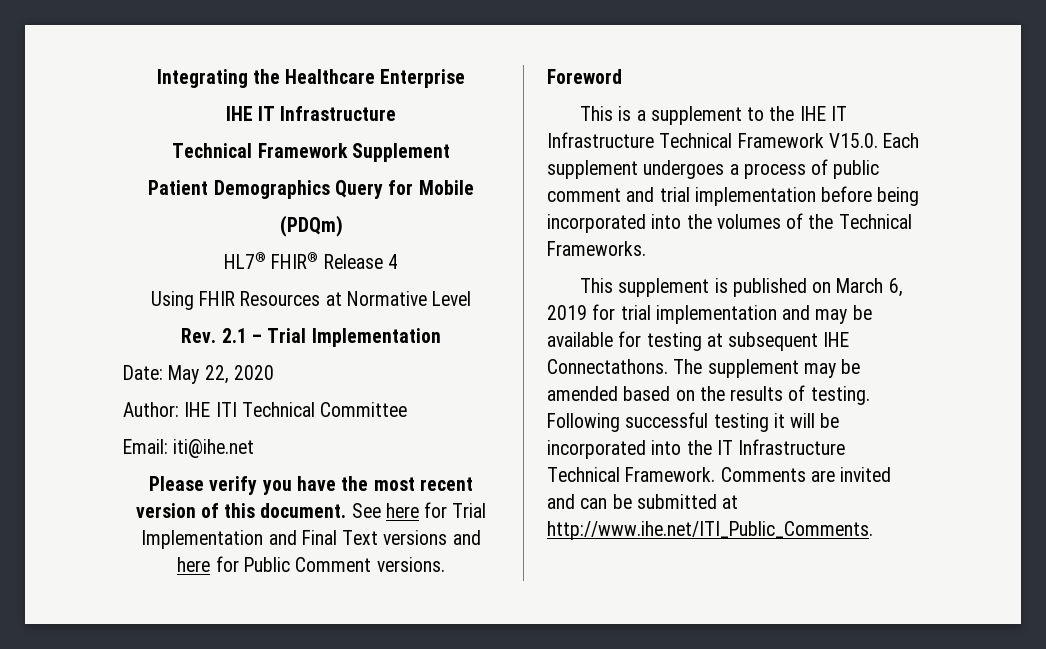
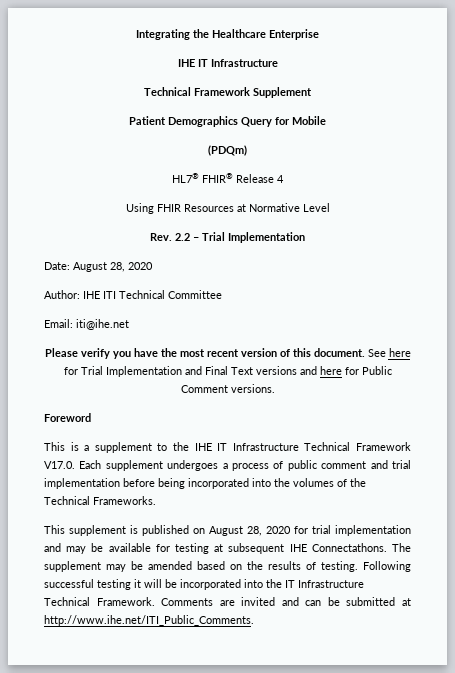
- Rev. 2.1 – Trial Implementation
+ Rev. 2.2 – Trial Implementation
- Date: May 22, 2020
+ Date: August 28, 2020
- This is a supplement to the IHE IT Infrastructure Technical Framework V15.0. Each supplement undergoes a process of public comment and trial implementation before being incorporated into the volumes of the Technical Frameworks.
+ This is a supplement to the IHE IT Infrastructure Technical Framework V17.0. Each supplement undergoes a process of public comment and trial implementation before being incorporated into the volumes of the Technical Frameworks.
- This supplement is published on March 6, 2019 for trial implementation and may be available for testing at subsequent IHE Connectathons.
+ This supplement is published on August 28, 2020 for trial implementation and may be available for testing at subsequent IHE Connectathons.

